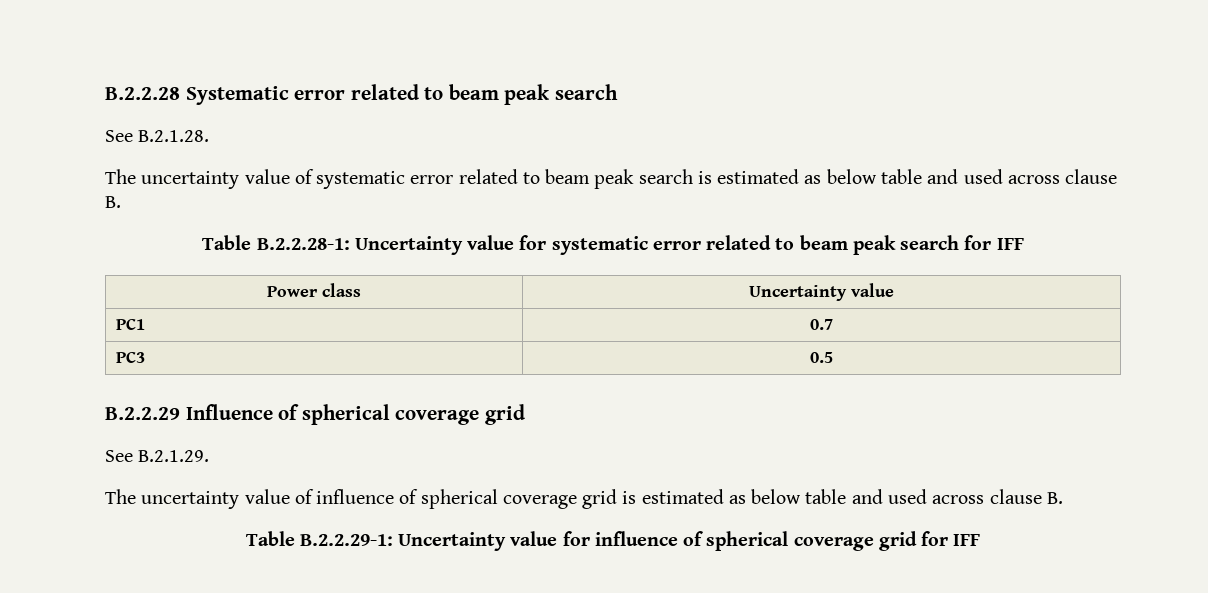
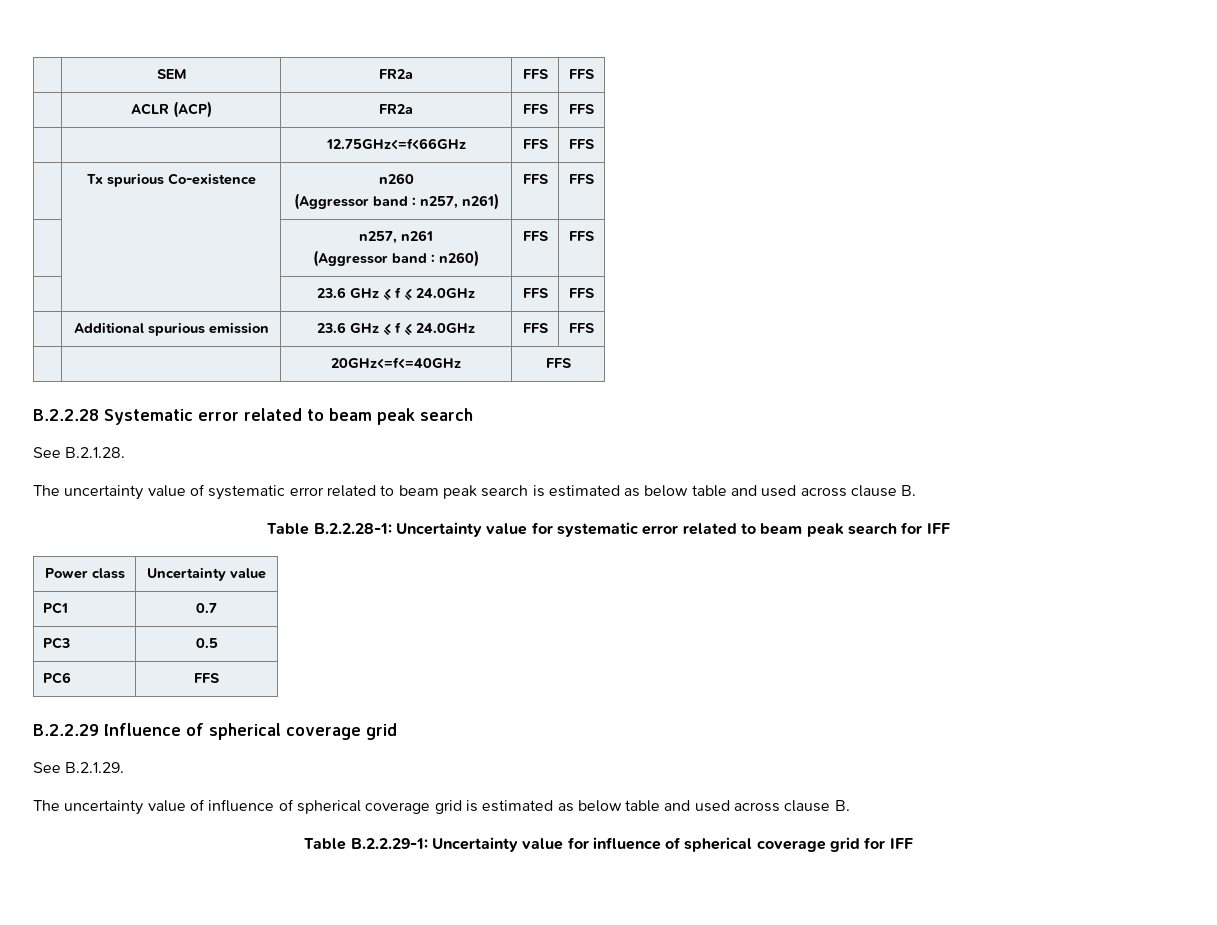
+ | SEM | FR2a | FFS | FFS
+ | ACLR (ACP) | FR2a | FFS | FFS
+ | | 12.75GHz<=f<66GHz | FFS | FFS
+ | Tx spurious Co-existence | n260
+ (Aggressor band : n257, n261) | FFS | FFS
+ | | n257, n261
+ (Aggressor band : n260) | FFS | FFS
+ | | 23.6 GHz ≤ f ≤ 24.0GHz | FFS | FFS
+ | Additional spurious emission | 23.6 GHz ≤ f ≤ 24.0GHz | FFS | FFS
+ | | 20GHz<=f<=40GHz | FFS
+ PC6 | FFS

